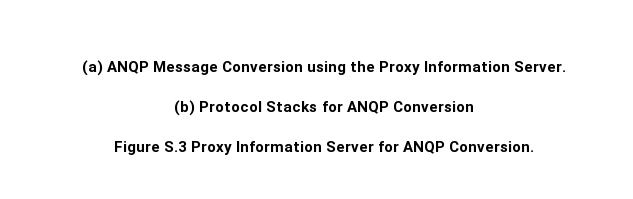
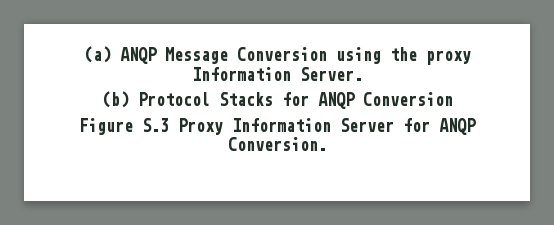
- (a) ANQP Message Conversion using the Proxy Information Server.
+ (a) ANQP Message Conversion using the proxy Information Server.

